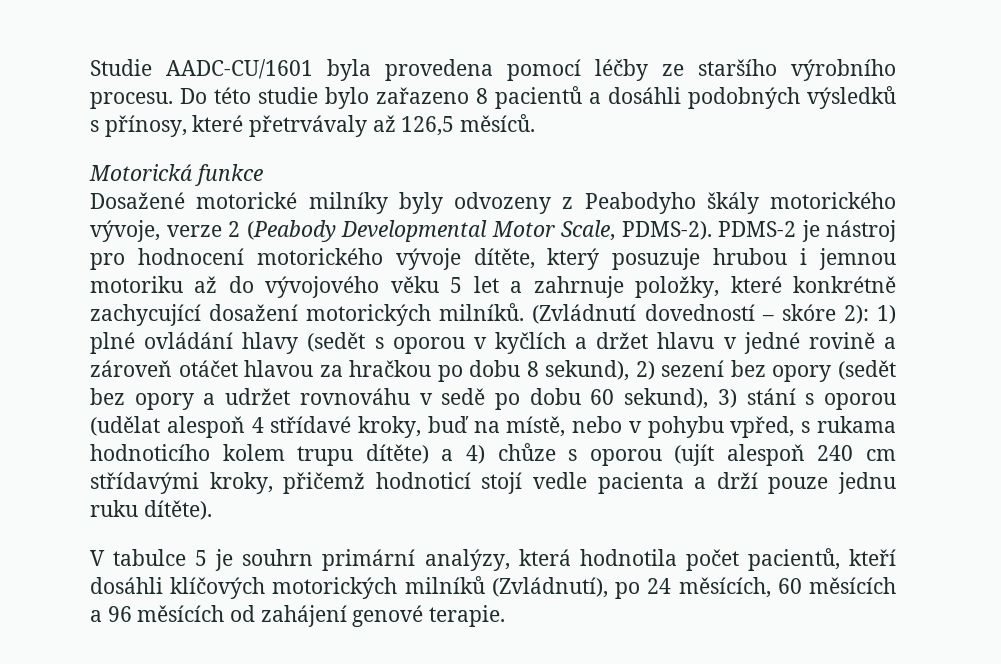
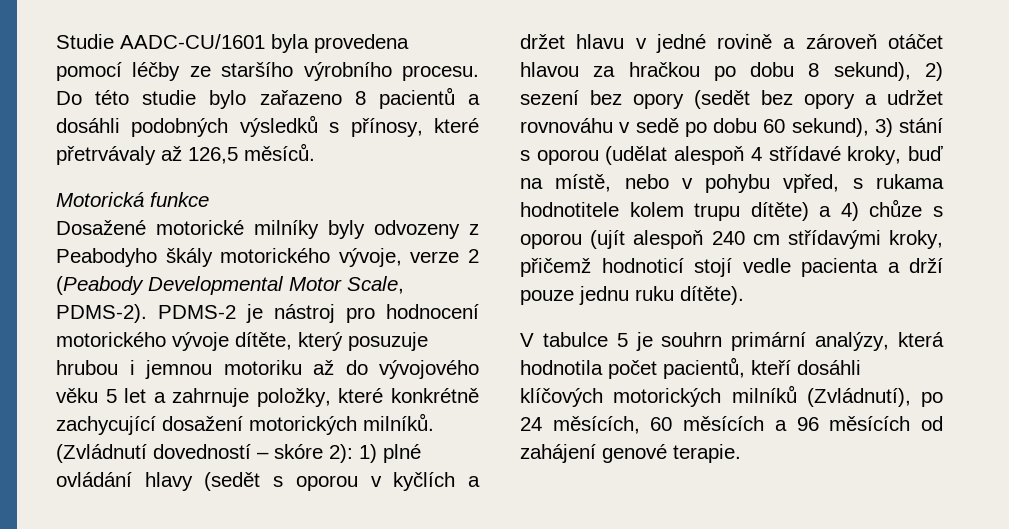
- 1) plné ovládání hlavy (sedět s oporou v kyčlích a držet hlavu v jedné rovině a zároveň otáčet hlavou za hračkou po dobu 8 sekund), 2) sezení bez opory (sedět bez opory a udržet rovnováhu v sedě po dobu 60 sekund), 3) stání s oporou (udělat alespoň 4 střídavé kroky, buď na místě, nebo v pohybu vpřed, s rukama hodnoticího kolem trupu dítěte) a 4) chůze s oporou (ujít alespoň 240 cm střídavými kroky, přičemž hodnoticí stojí vedle pacienta a drží pouze jednu ruku dítěte).
+ 1) plné ovládání hlavy (sedět s oporou v kyčlích a držet hlavu v jedné rovině a zároveň otáčet hlavou za hračkou po dobu 8 sekund), 2) sezení bez opory (sedět bez opory a udržet rovnováhu v sedě po dobu 60 sekund), 3) stání s oporou (udělat alespoň 4 střídavé kroky, buď na místě, nebo v pohybu vpřed, s rukama hodnotitele kolem trupu dítěte) a 4) chůze s oporou (ujít alespoň 240 cm střídavými kroky, přičemž hodnoticí stojí vedle pacienta a drží pouze jednu ruku dítěte).

